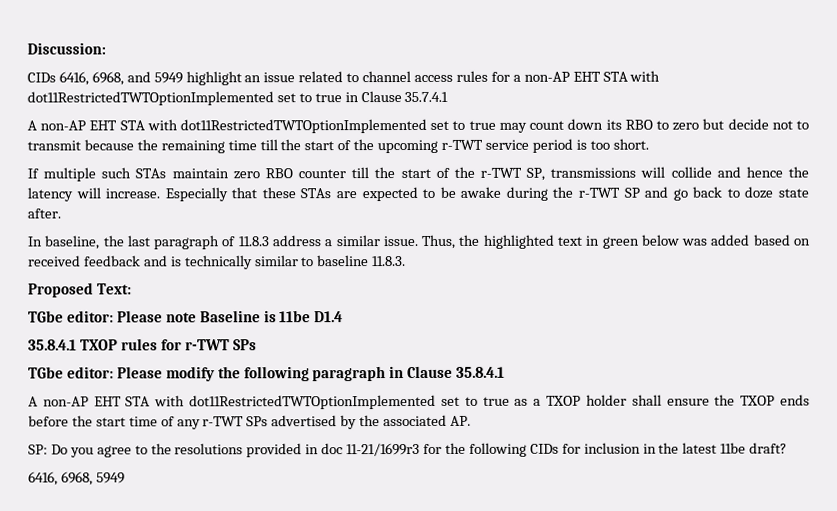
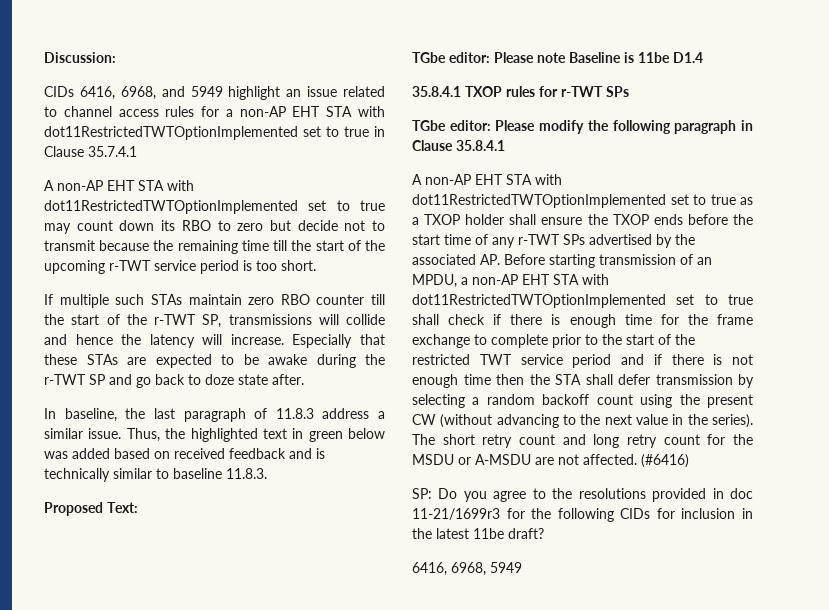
- A non-AP EHT STA with dot11RestrictedTWTOptionImplemented set to true as a TXOP holder shall ensure the TXOP ends before the start time of any r-TWT SPs advertised by the associated AP.
+ A non-AP EHT STA with dot11RestrictedTWTOptionImplemented set to true as a TXOP holder shall ensure the TXOP ends before the start time of any r-TWT SPs advertised by the associated AP. Before starting transmission of an MPDU, a non-AP EHT STA with dot11RestrictedTWTOptionImplemented set to true shall check if there is enough time for the frame exchange to complete prior to the start of the restricted TWT service period and if there is not enough time then the STA shall defer transmission by selecting a random backoff count using the present CW (without advancing to the next value in the series). The short retry count and long retry count for the MSDU or A-MSDU are not affected. (#6416)

